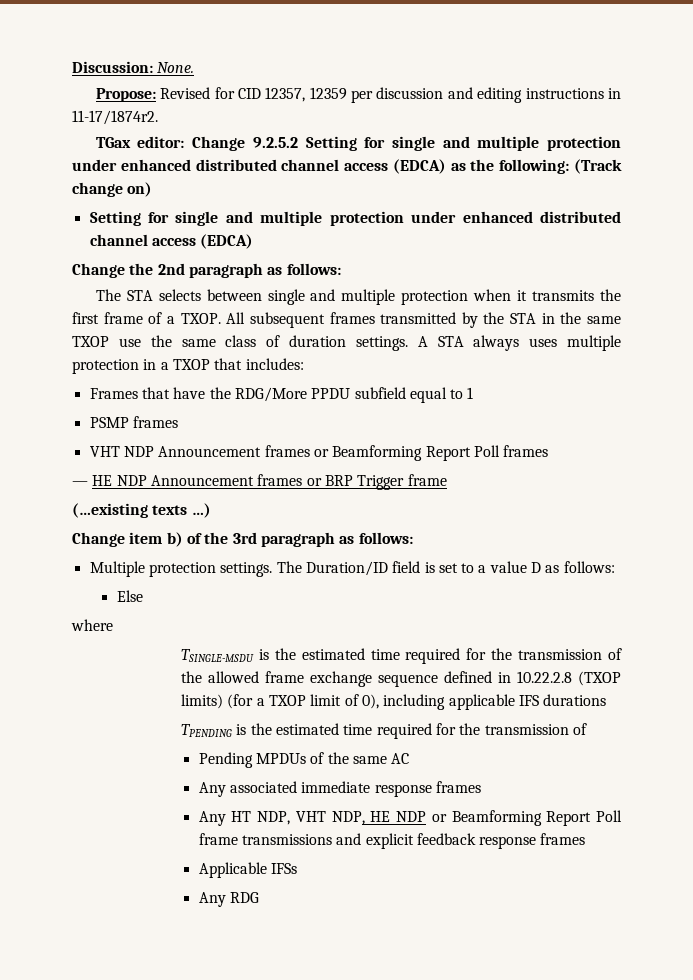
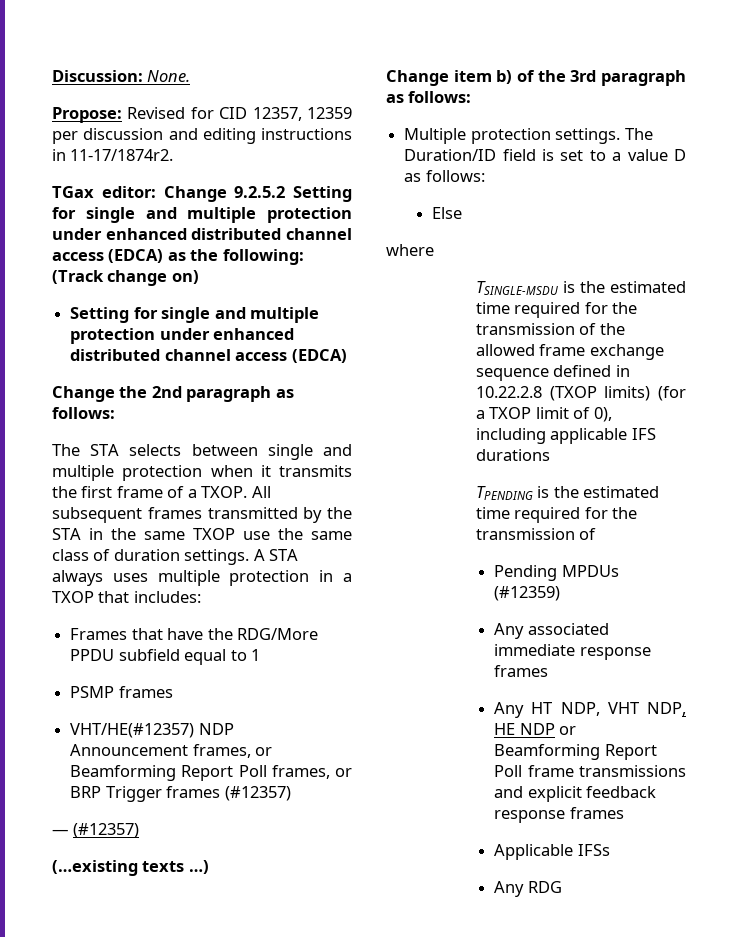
- VHT NDP Announcement frames or Beamforming Report Poll frames
- — HE NDP Announcement frames or BRP Trigger frame
+ VHT/HE(#12357) NDP Announcement frames, or Beamforming Report Poll frames, or BRP Trigger frames (#12357)
+ — (#12357)
- Pending MPDUs of the same AC
+ Pending MPDUs (#12359)

